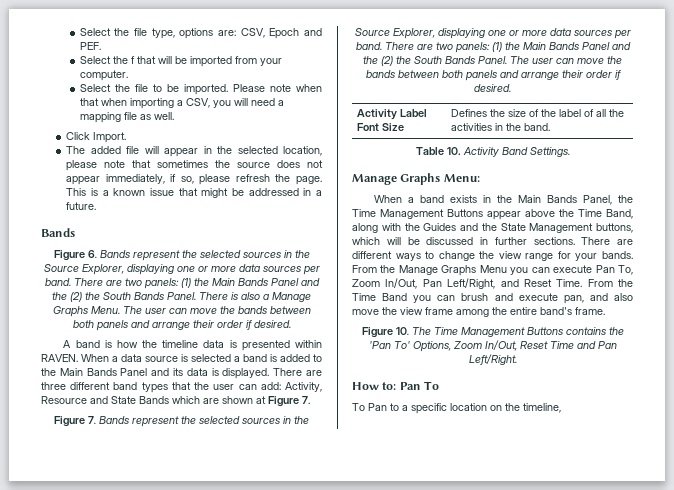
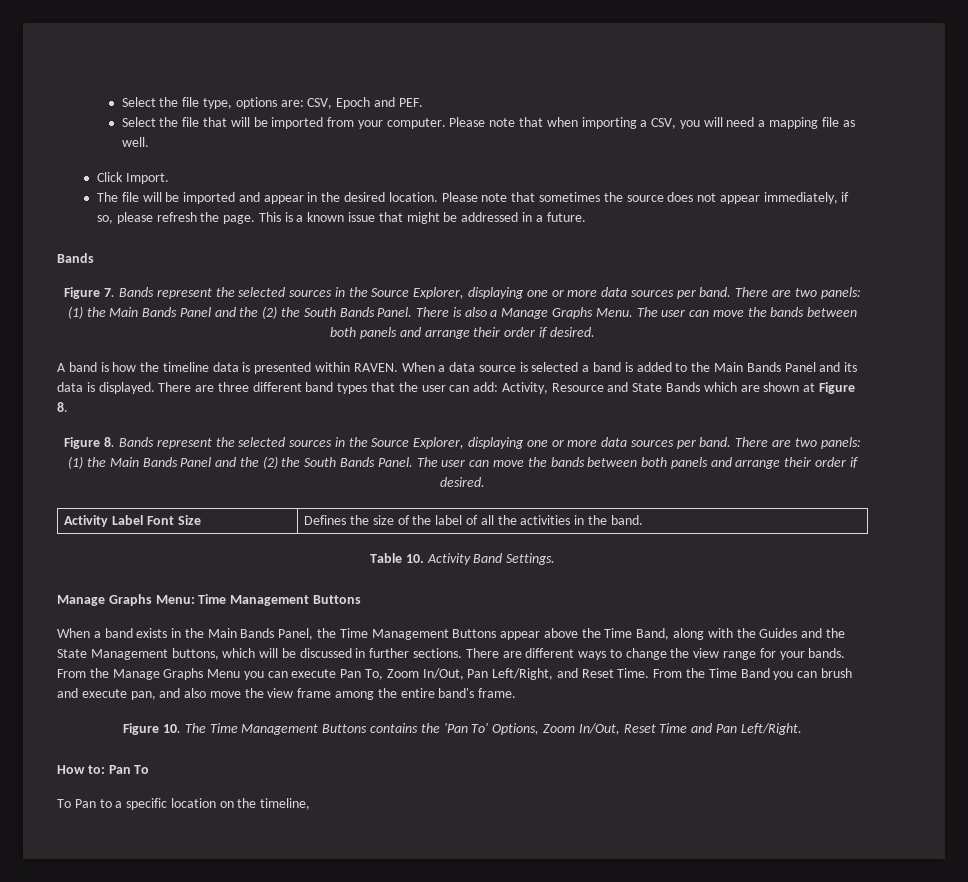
- Select the f that will be imported from your computer.
- Select the file to be imported. Please note when that when importing a CSV, you will need a mapping file as well.
+ Select the file that will be imported from your computer. Please note that when importing a CSV, you will need a mapping file as well.
- The added file will appear in the selected location, please note that sometimes the source does not appear immediately, if so, please refresh the page.
+ The file will be imported and appear in the desired location. Please note that sometimes the source does not appear immediately, if so, please refresh the page.
- Figure 6. Bands represent the selected sources in the Source Explorer, displaying one or more data sources per band.
+ Figure 7. Bands represent the selected sources in the Source Explorer, displaying one or more data sources per band.
- There are three different band types that the user can add: Activity, Resource and State Bands which are shown at Figure 7.
- Figure 7. Bands represent the selected sources in the Source Explorer, displaying one or more data sources per band.
+ There are three different band types that the user can add: Activity, Resource and State Bands which are shown at Figure 8.
+ Figure 8. Bands represent the selected sources in the Source Explorer, displaying one or more data sources per band.
- Manage Graphs Menu:
+ Manage Graphs Menu: Time Management Buttons

